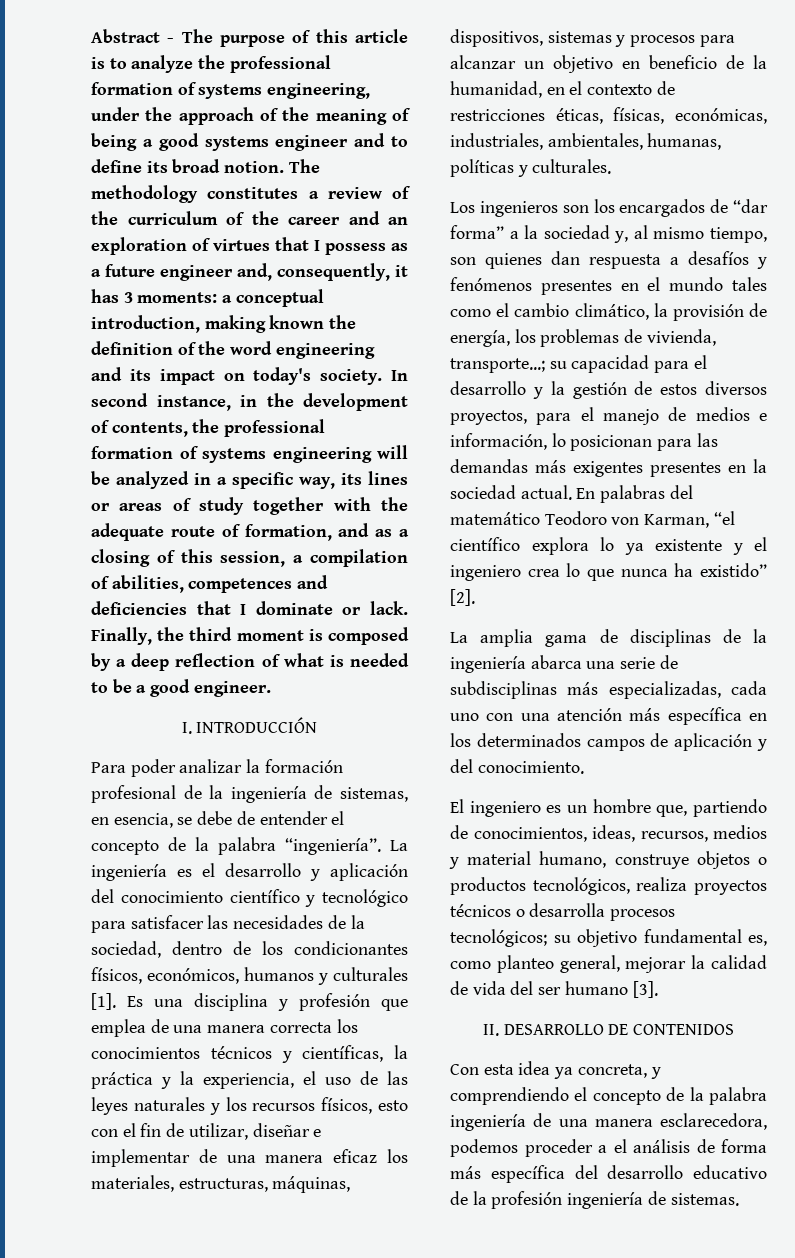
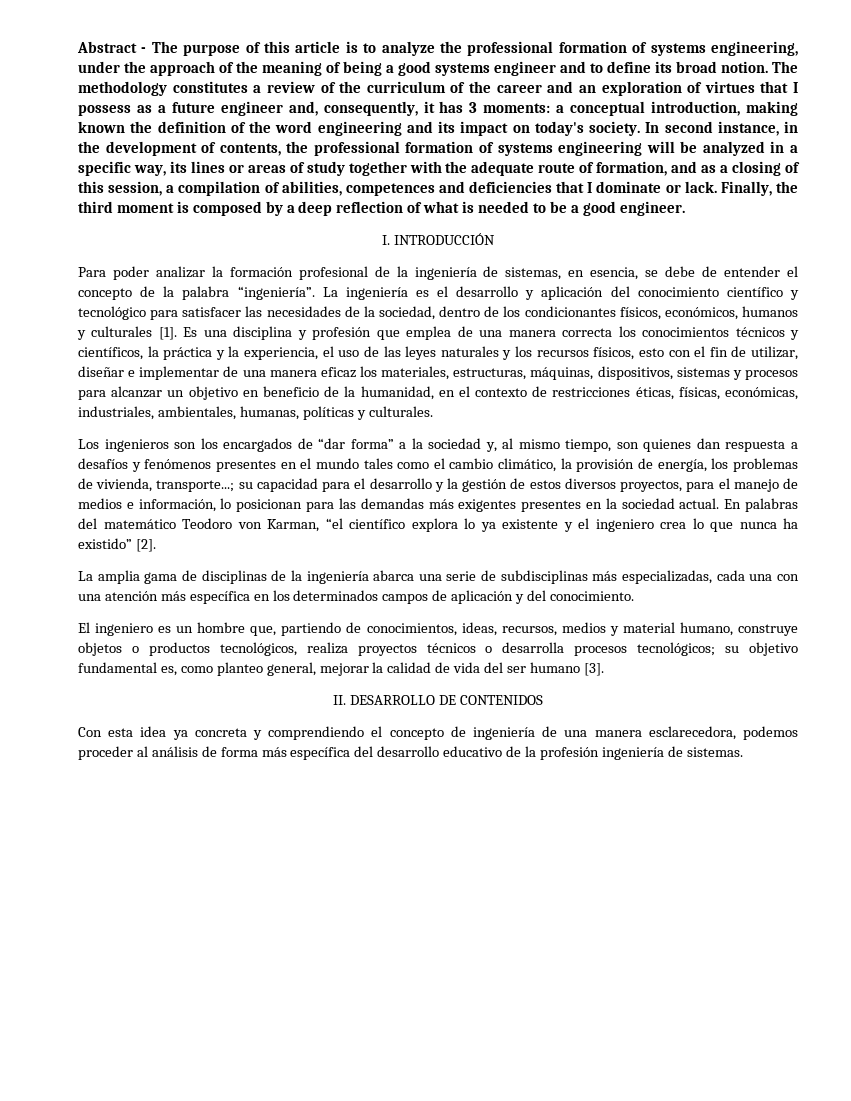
- Es una disciplina y profesión que emplea de una manera correcta los conocimientos técnicos y científicas, la práctica y la experiencia, el uso de las leyes naturales y los recursos físicos, esto con el fin de utilizar, diseñar e implementar de una manera eficaz los materiales, estructuras, máquinas, dispositivos, sistemas y procesos para alcanzar un objetivo en beneficio de la humanidad, en el contexto de restricciones éticas, físicas, económicas, industriales, ambientales, humanas, políticas y culturales.
+ Es una disciplina y profesión que emplea de una manera correcta los conocimientos técnicos y científicos, la práctica y la experiencia, el uso de las leyes naturales y los recursos físicos, esto con el fin de utilizar, diseñar e implementar de una manera eficaz los materiales, estructuras, máquinas, dispositivos, sistemas y procesos para alcanzar un objetivo en beneficio de la humanidad, en el contexto de restricciones éticas, físicas, económicas, industriales, ambientales, humanas, políticas y culturales.
- La amplia gama de disciplinas de la ingeniería abarca una serie de subdisciplinas más especializadas, cada uno con una atención más específica en los determinados campos de aplicación y del conocimiento.
+ La amplia gama de disciplinas de la ingeniería abarca una serie de subdisciplinas más especializadas, cada una con una atención más específica en los determinados campos de aplicación y del conocimiento.
- Con esta idea ya concreta, y comprendiendo el concepto de la palabra ingeniería de una manera esclarecedora, podemos proceder a el análisis de forma más específica del desarrollo educativo de la profesión ingeniería de sistemas.
+ Con esta idea ya concreta y comprendiendo el concepto de ingeniería de una manera esclarecedora, podemos proceder al análisis de forma más específica del desarrollo educativo de la profesión ingeniería de sistemas.

